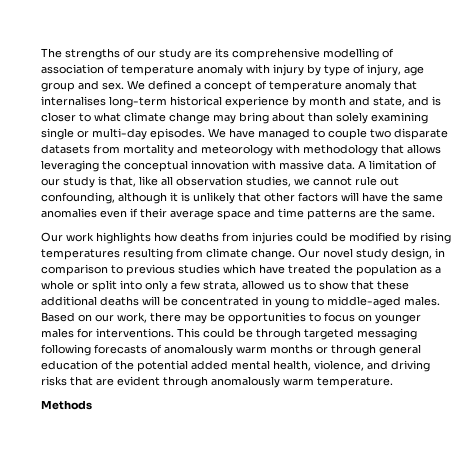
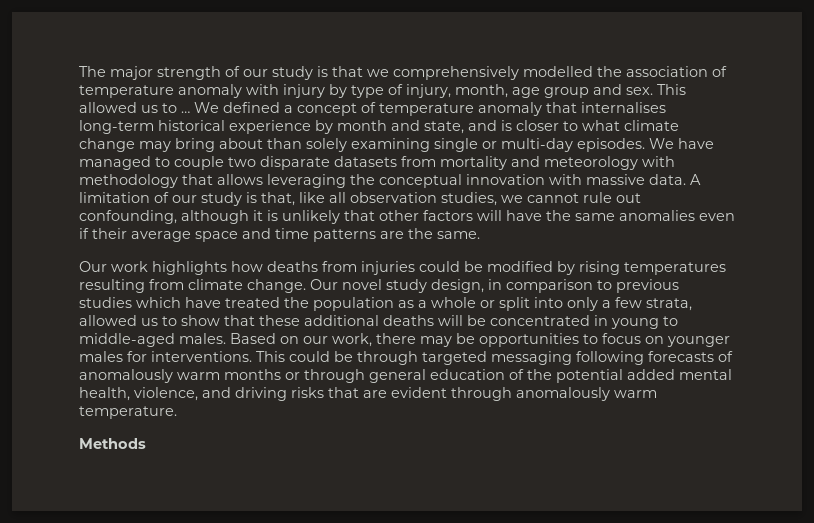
- The strengths of our study are its comprehensive modelling of association of temperature anomaly with injury by type of injury, age group and sex.
+ The major strength of our study is that we comprehensively modelled the association of temperature anomaly with injury by type of injury, month, age group and sex.
+ This allowed us to …

